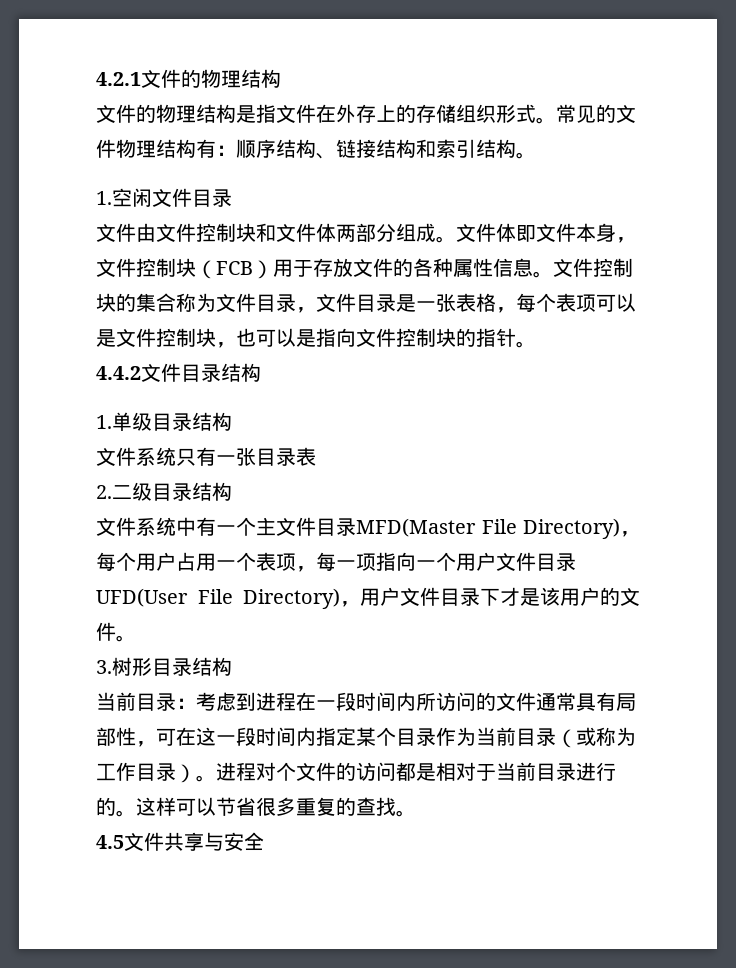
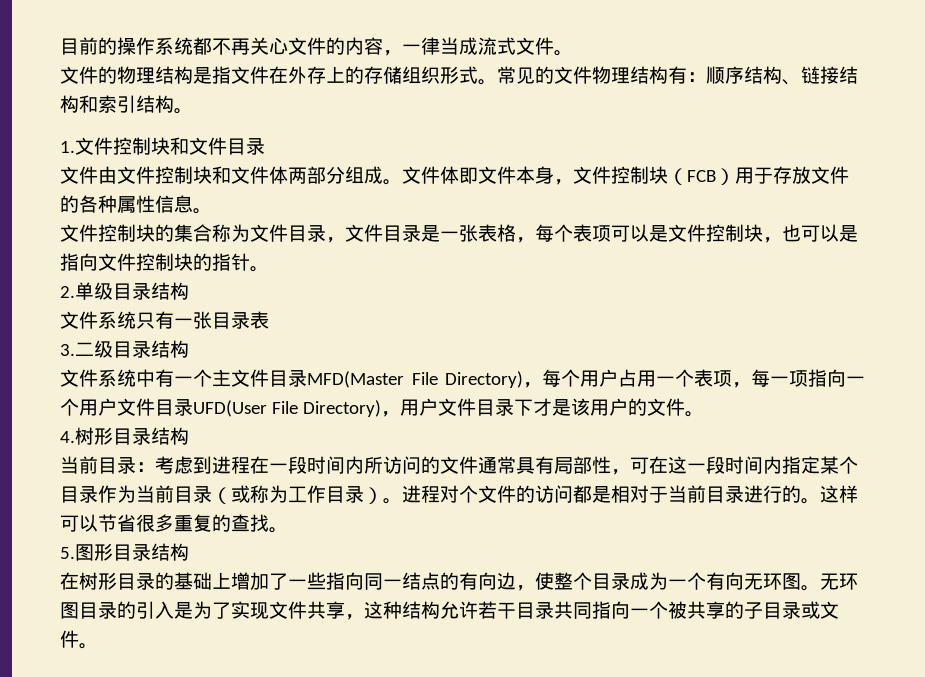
- 4.2.1文件的物理结构
+ 目前的操作系统都不再关心文件的内容，一律当成流式文件。
- 1.空闲文件目录
+ 1.文件控制块和文件目录
- 文件体即文件本身，文件控制块（FCB）用于存放文件的各种属性信息。文件控制块的集合称为文件目录，文件目录是一张表格，每个表项可以是文件控制块，也可以是指向文件控制块的指针。
+ 文件体即文件本身，文件控制块（FCB）用于存放文件的各种属性信息。
+ 文件控制块的集合称为文件目录，文件目录是一张表格，每个表项可以是文件控制块，也可以是指向文件控制块的指针。
- 4.4.2文件目录结构
- 1.单级目录结构
+ 2.单级目录结构
- 2.二级目录结构
+ 3.二级目录结构
- 3.树形目录结构
+ 4.树形目录结构
- 4.5文件共享与安全
+ 5.图形目录结构
+ 在树形目录的基础上增加了一些指向同一结点的有向边，使整个目录成为一个有向无环图。无环图目录的引入是为了实现文件共享，这种结构允许若干目录共同指向一个被共享的子目录或文件。

